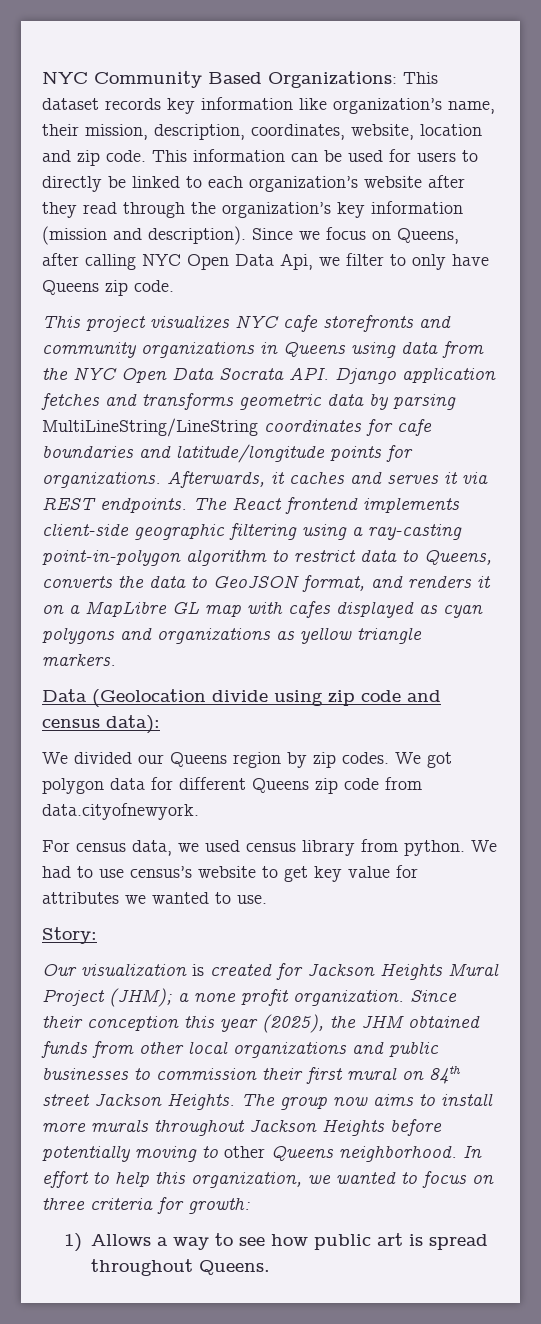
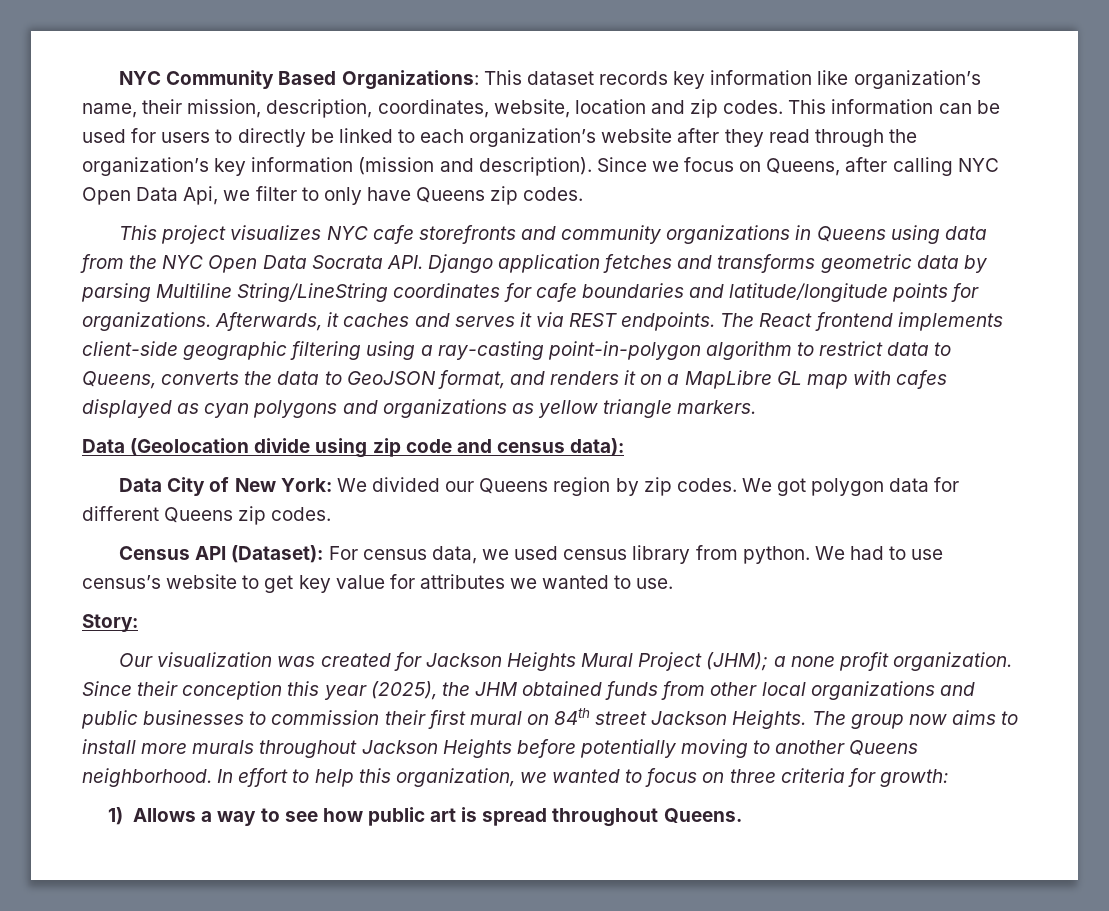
- NYC Community Based Organizations: This dataset records key information like organization’s name, their mission, description, coordinates, website, location and zip code.
+ NYC Community Based Organizations: This dataset records key information like organization’s name, their mission, description, coordinates, website, location and zip codes.
- Since we focus on Queens, after calling NYC Open Data Api, we filter to only have Queens zip code.
+ Since we focus on Queens, after calling NYC Open Data Api, we filter to only have Queens zip codes.
- This project visualizes NYC cafe storefronts and community organizations in Queens using data from the NYC Open Data Socrata API. Django application fetches and transforms geometric data by parsing MultiLineString/LineString coordinates for cafe boundaries and latitude/longitude points for organizations.
+ This project visualizes NYC cafe storefronts and community organizations in Queens using data from the NYC Open Data Socrata API. Django application fetches and transforms geometric data by parsing Multiline String/LineString coordinates for cafe boundaries and latitude/longitude points for organizations.
- We divided our Queens region by zip codes.
+ Data City of New York: We divided our Queens region by zip codes.
- We got polygon data for different Queens zip code from data.cityofnewyork.
- For census data, we used census library from python.
+ We got polygon data for different Queens zip codes.
+ Census API (Dataset): For census data, we used census library from python.
- Our visualization is created for Jackson Heights Mural Project (JHM); a none profit organization.
+ Our visualization was created for Jackson Heights Mural Project (JHM); a none profit organization.
- The group now aims to install more murals throughout Jackson Heights before potentially moving to other Queens neighborhood.
+ The group now aims to install more murals throughout Jackson Heights before potentially moving to another Queens neighborhood.

